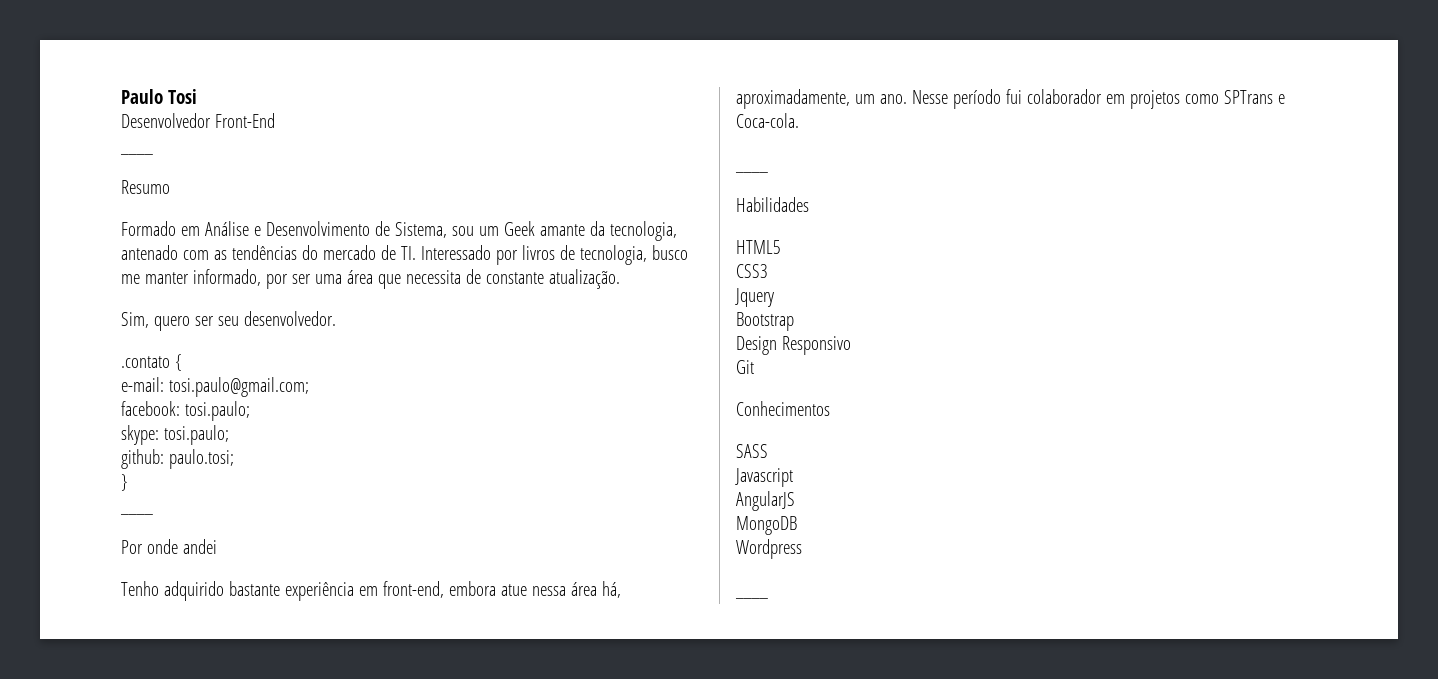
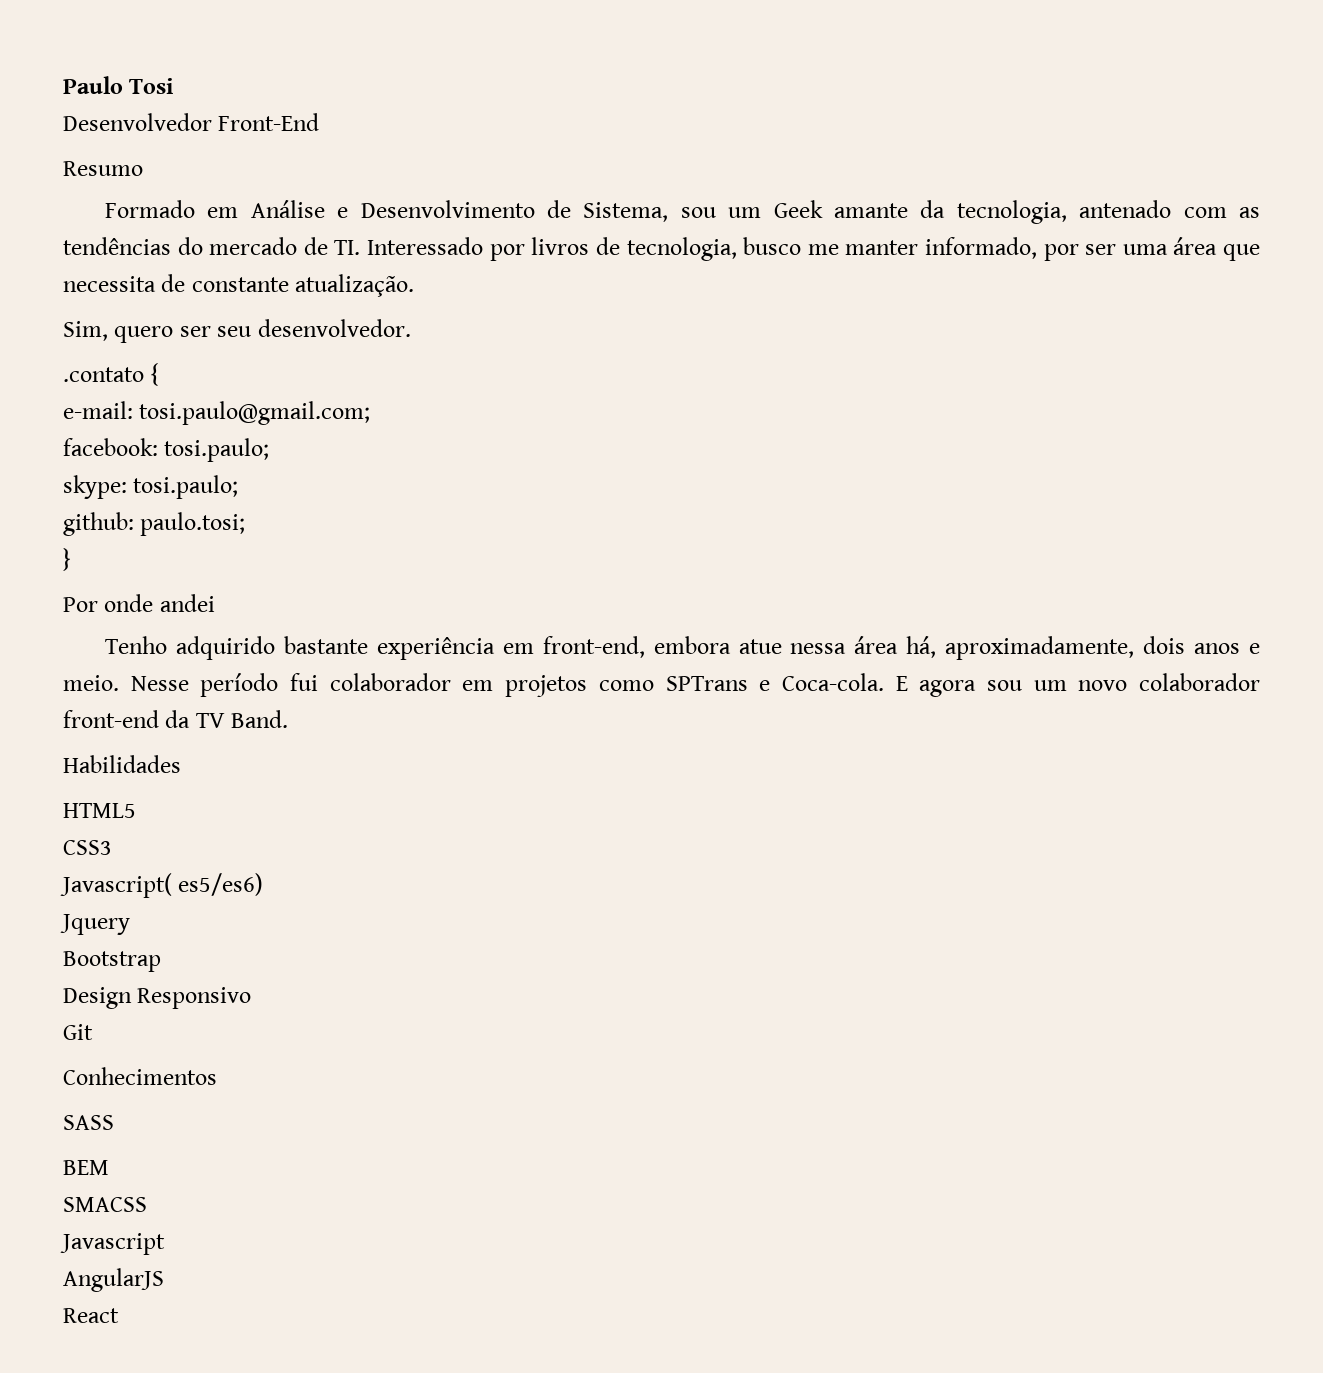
  Desenvolvedor Front-End
- ____
  }
- ____
- Tenho adquirido bastante experiência em front-end, embora atue nessa área há, aproximadamente, um ano.
+ Tenho adquirido bastante experiência em front-end, embora atue nessa área há, aproximadamente, dois anos e meio.
- Nesse período fui colaborador em projetos como SPTrans e Coca-cola.
- ____
+ Nesse período fui colaborador em projetos como SPTrans e Coca-cola. E agora sou um novo colaborador front-end da TV Band.
+ Javascript( es5/es6)
+ BEM
+ SMACSS
- MongoDB
- Wordpress
- ____
+ React

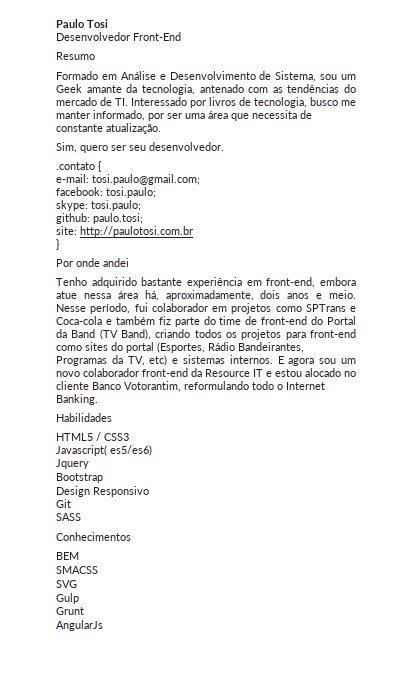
+ site: http://paulotosi.com.br
- Nesse período fui colaborador em projetos como SPTrans e Coca-cola.
+ Nesse período, fui colaborador em projetos como SPTrans e Coca-cola e também fiz parte do time de front-end do Portal da Band (TV Band), criando todos os projetos para front-end como sites do portal (Esportes, Rádio Bandeirantes, Programas da TV, etc) e sistemas internos.
- E agora sou um novo colaborador front-end da TV Band.
+ E agora sou um novo colaborador front-end da Resource IT e estou alocado no cliente Banco Votorantim, reformulando todo o Internet Banking.
- HTML5
- CSS3
+ HTML5 / CSS3
+ SASS
- SASS
- Javascript
- AngularJS
- React
+ SVG
+ Gulp
+ Grunt
+ AngularJs

